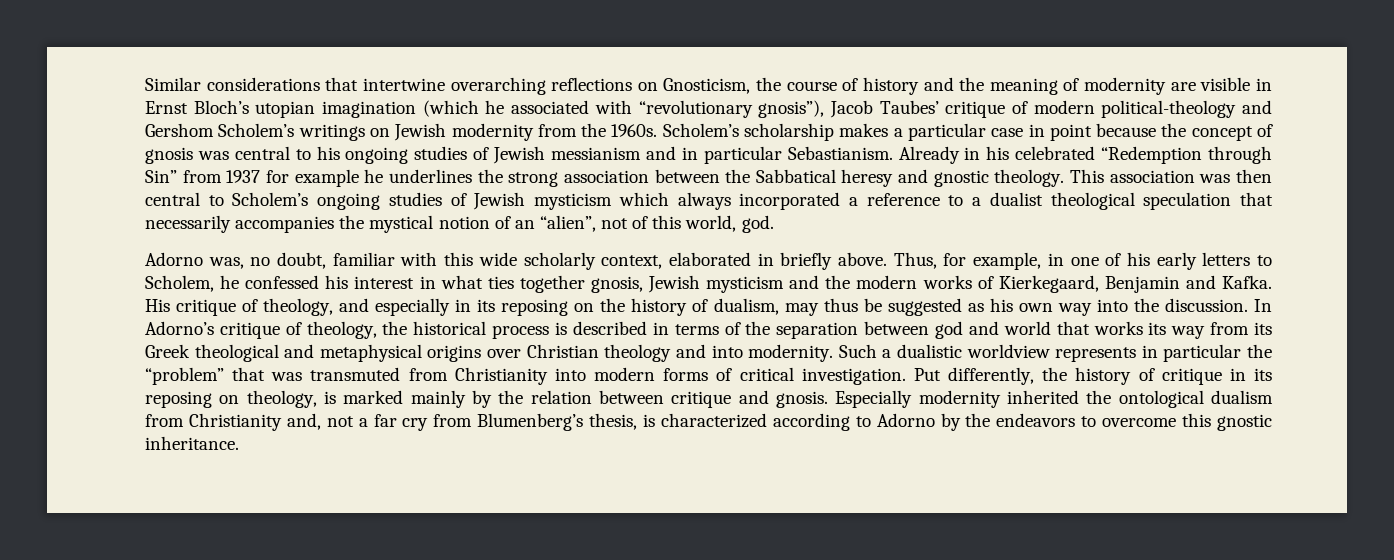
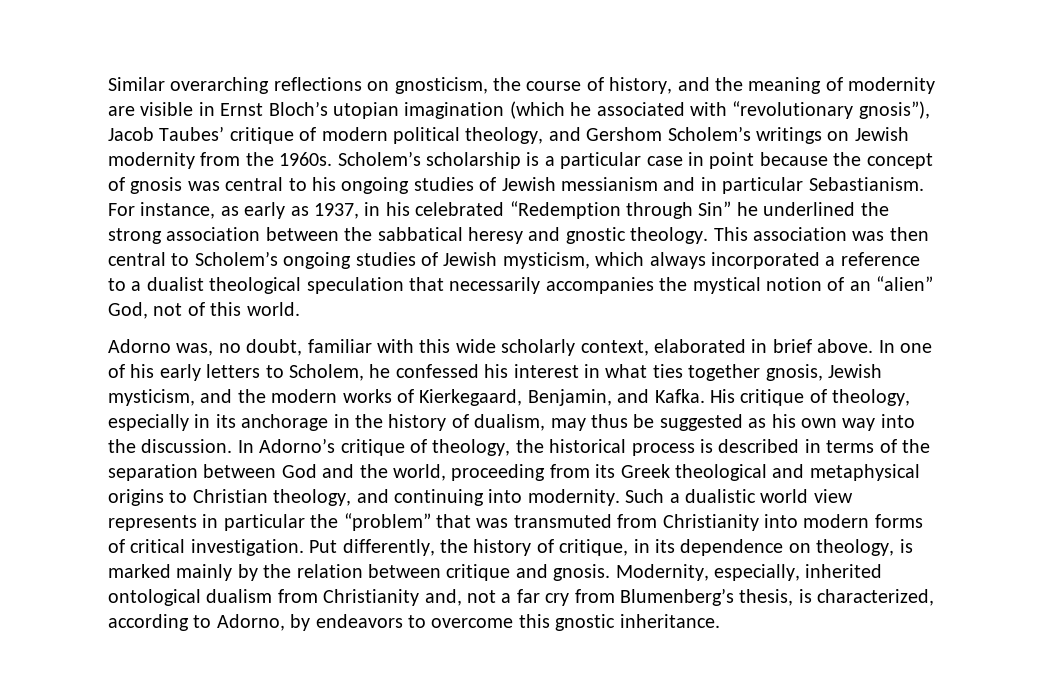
- Similar considerations that intertwine overarching reflections on Gnosticism, the course of history and the meaning of modernity are visible in Ernst Bloch’s utopian imagination (which he associated with “revolutionary gnosis”), Jacob Taubes’ critique of modern political-theology and Gershom Scholem’s writings on Jewish modernity from the 1960s.
+ Similar overarching reflections on gnosticism, the course of history, and the meaning of modernity are visible in Ernst Bloch’s utopian imagination (which he associated with “revolutionary gnosis”), Jacob Taubes’ critique of modern political theology, and Gershom Scholem’s writings on Jewish modernity from the 1960s.
- Scholem’s scholarship makes a particular case in point because the concept of gnosis was central to his ongoing studies of Jewish messianism and in particular Sebastianism.
+ Scholem’s scholarship is a particular case in point because the concept of gnosis was central to his ongoing studies of Jewish messianism and in particular Sebastianism.
- Already in his celebrated “Redemption through Sin” from 1937 for example he underlines the strong association between the Sabbatical heresy and gnostic theology.
+ For instance, as early as 1937, in his celebrated “Redemption through Sin” he underlined the strong association between the sabbatical heresy and gnostic theology.
- This association was then central to Scholem’s ongoing studies of Jewish mysticism which always incorporated a reference to a dualist theological speculation that necessarily accompanies the mystical notion of an “alien”, not of this world, god.
+ This association was then central to Scholem’s ongoing studies of Jewish mysticism, which always incorporated a reference to a dualist theological speculation that necessarily accompanies the mystical notion of an “alien” God, not of this world.
- Adorno was, no doubt, familiar with this wide scholarly context, elaborated in briefly above. Thus, for example, in one of his early letters to Scholem, he confessed his interest in what ties together gnosis, Jewish mysticism and the modern works of Kierkegaard, Benjamin and Kafka.
+ Adorno was, no doubt, familiar with this wide scholarly context, elaborated in brief above. In one of his early letters to Scholem, he confessed his interest in what ties together gnosis, Jewish mysticism, and the modern works of Kierkegaard, Benjamin, and Kafka.
- His critique of theology, and especially in its reposing on the history of dualism, may thus be suggested as his own way into the discussion.
+ His critique of theology, especially in its anchorage in the history of dualism, may thus be suggested as his own way into the discussion.
- In Adorno’s critique of theology, the historical process is described in terms of the separation between god and world that works its way from its Greek theological and metaphysical origins over Christian theology and into modernity.
+ In Adorno’s critique of theology, the historical process is described in terms of the separation between God and the world, proceeding from its Greek theological and metaphysical origins to Christian theology, and continuing into modernity.
- Such a dualistic worldview represents in particular the “problem” that was transmuted from Christianity into modern forms of critical investigation.
+ Such a dualistic world view represents in particular the “problem” that was transmuted from Christianity into modern forms of critical investigation.
- Put differently, the history of critique in its reposing on theology, is marked mainly by the relation between critique and gnosis.
+ Put differently, the history of critique, in its dependence on theology, is marked mainly by the relation between critique and gnosis.
- Especially modernity inherited the ontological dualism from Christianity and, not a far cry from Blumenberg’s thesis, is characterized according to Adorno by the endeavors to overcome this gnostic inheritance.
+ Modernity, especially, inherited ontological dualism from Christianity and, not a far cry from Blumenberg’s thesis, is characterized, according to Adorno, by endeavors to overcome this gnostic inheritance.

